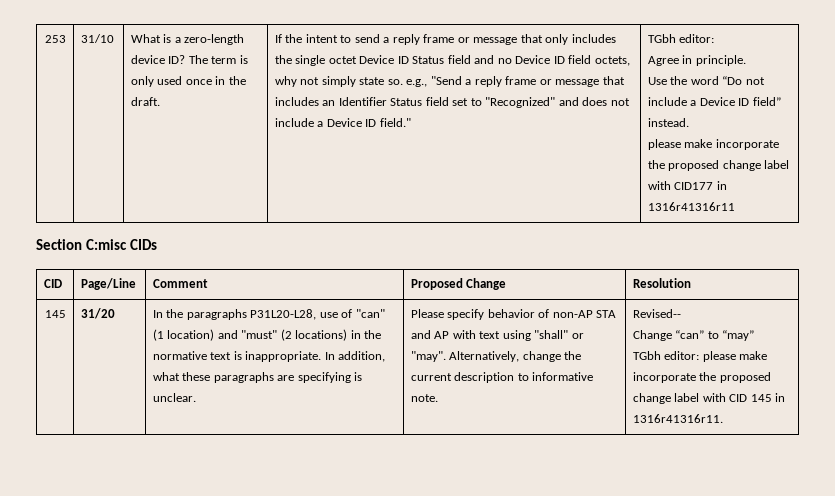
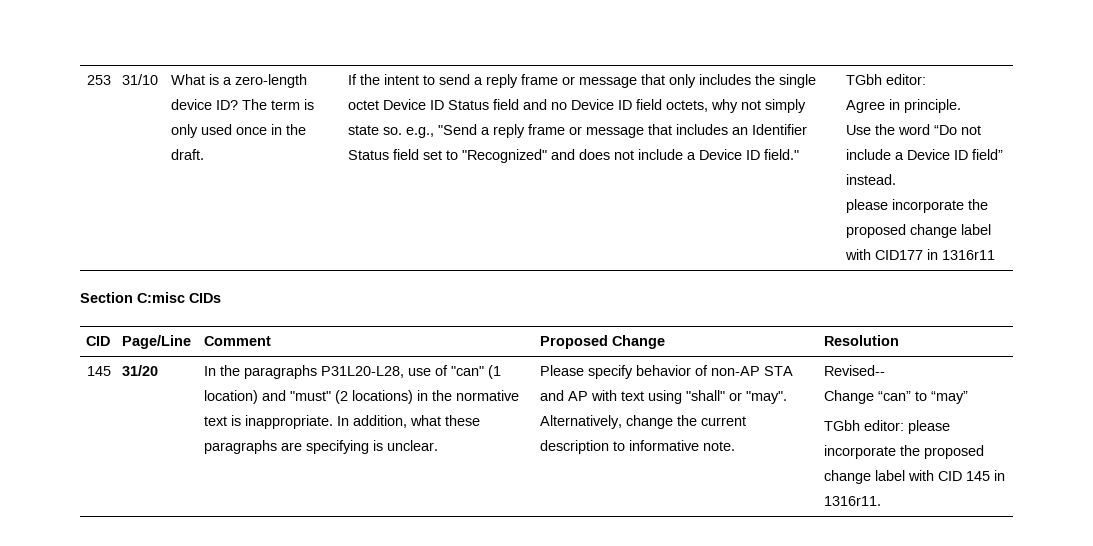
- please make incorporate the proposed change label with CID177 in 1316r41316r11
+ please incorporate the proposed change label with CID177 in 1316r11
- TGbh editor: please make incorporate the proposed change label with CID 145 in 1316r41316r11.
+ TGbh editor: please incorporate the proposed change label with CID 145 in 1316r11.

